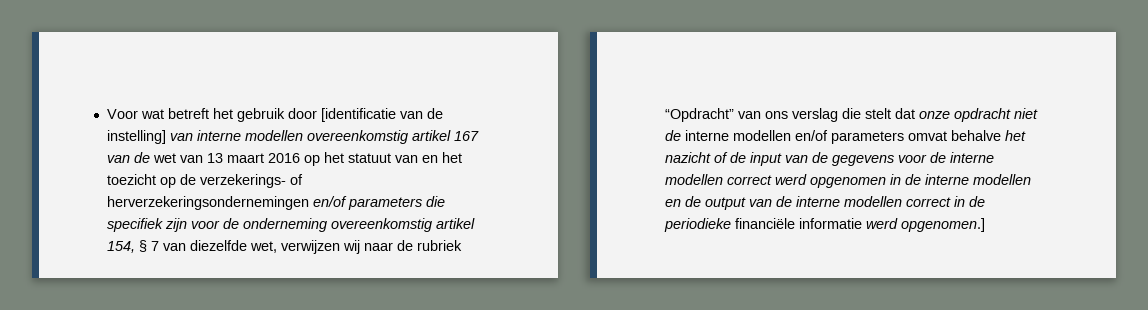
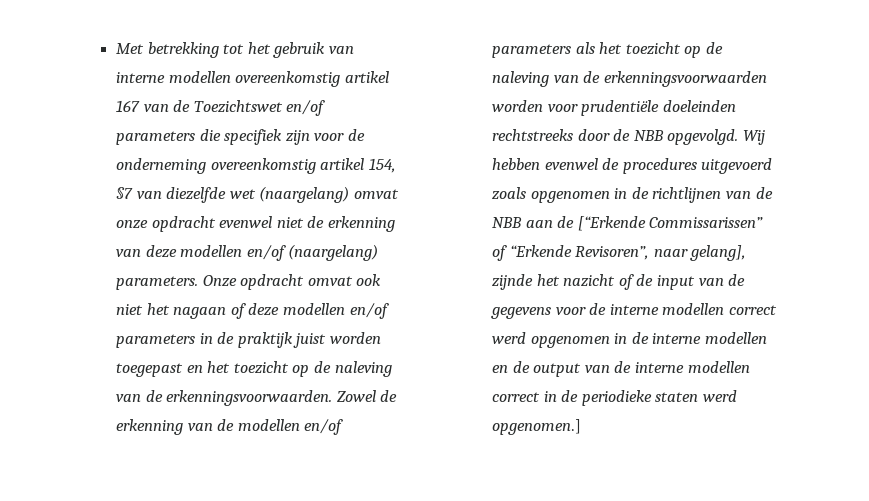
- Voor wat betreft het gebruik door [identificatie van de instelling] van interne modellen overeenkomstig artikel 167 van de wet van 13 maart 2016 op het statuut van en het toezicht op de verzekerings- of herverzekeringsondernemingen en/of parameters die specifiek zijn voor de onderneming overeenkomstig artikel 154, § 7 van diezelfde wet, verwijzen wij naar de rubriek “Opdracht” van ons verslag die stelt dat onze opdracht niet de interne modellen en/of parameters omvat behalve het nazicht of de input van de gegevens voor de interne modellen correct werd opgenomen in de interne modellen en de output van de interne modellen correct in de periodieke financiële informatie werd opgenomen.]
+ Met betrekking tot het gebruik van interne modellen overeenkomstig artikel 167 van de Toezichtswet en/of parameters die specifiek zijn voor de onderneming overeenkomstig artikel 154, §7 van diezelfde wet (naargelang) omvat onze opdracht evenwel niet de erkenning van deze modellen en/of (naargelang) parameters. Onze opdracht omvat ook niet het nagaan of deze modellen en/of parameters in de praktijk juist worden toegepast en het toezicht op de naleving van de erkenningsvoorwaarden. Zowel de erkenning van de modellen en/of parameters als het toezicht op de naleving van de erkenningsvoorwaarden worden voor prudentiële doeleinden rechtstreeks door de NBB opgevolgd. Wij hebben evenwel de procedures uitgevoerd zoals opgenomen in de richtlijnen van de NBB aan de [“Erkende Commissarissen” of “Erkende Revisoren”, naar gelang], zijnde het nazicht of de input van de gegevens voor de interne modellen correct werd opgenomen in de interne modellen en de output van de interne modellen correct in de periodieke staten werd opgenomen.]

